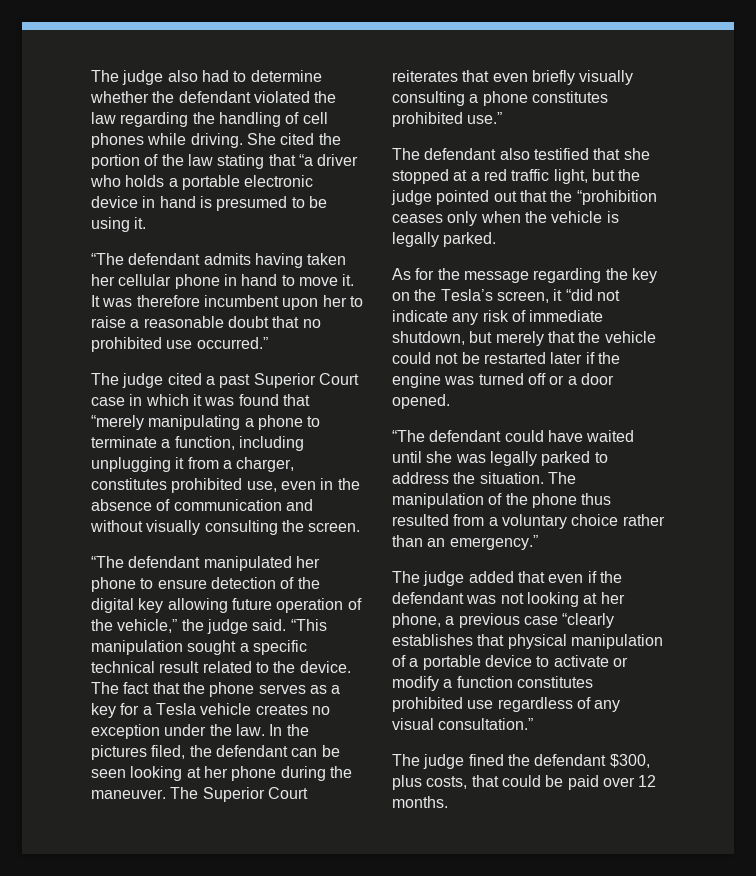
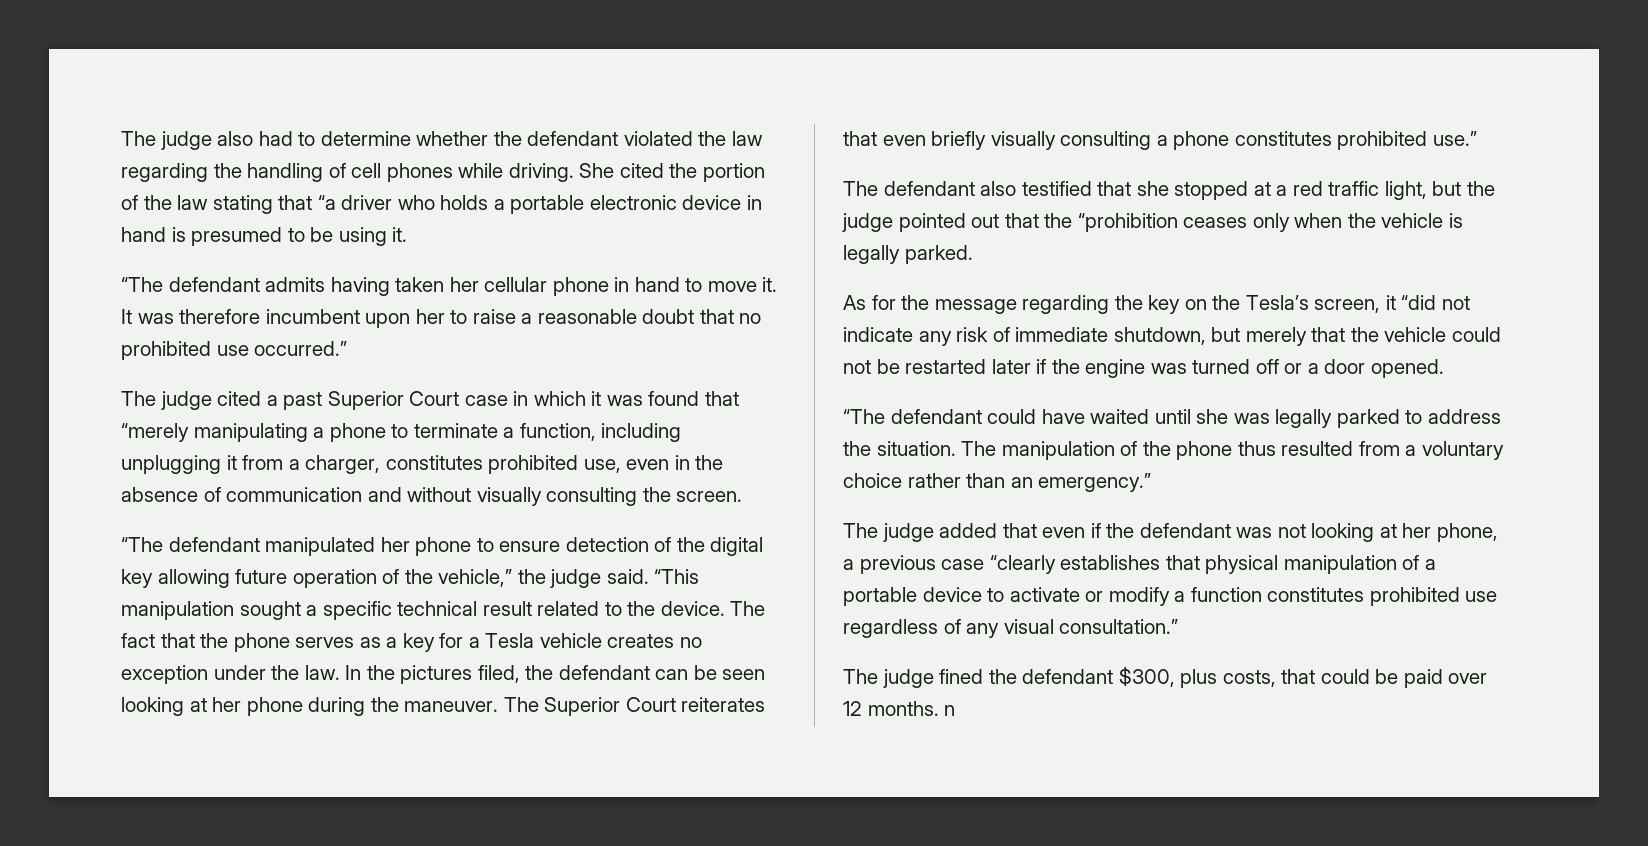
- The judge fined the defendant $300, plus costs, that could be paid over 12 months.
+ The judge fined the defendant $300, plus costs, that could be paid over 12 months. n

